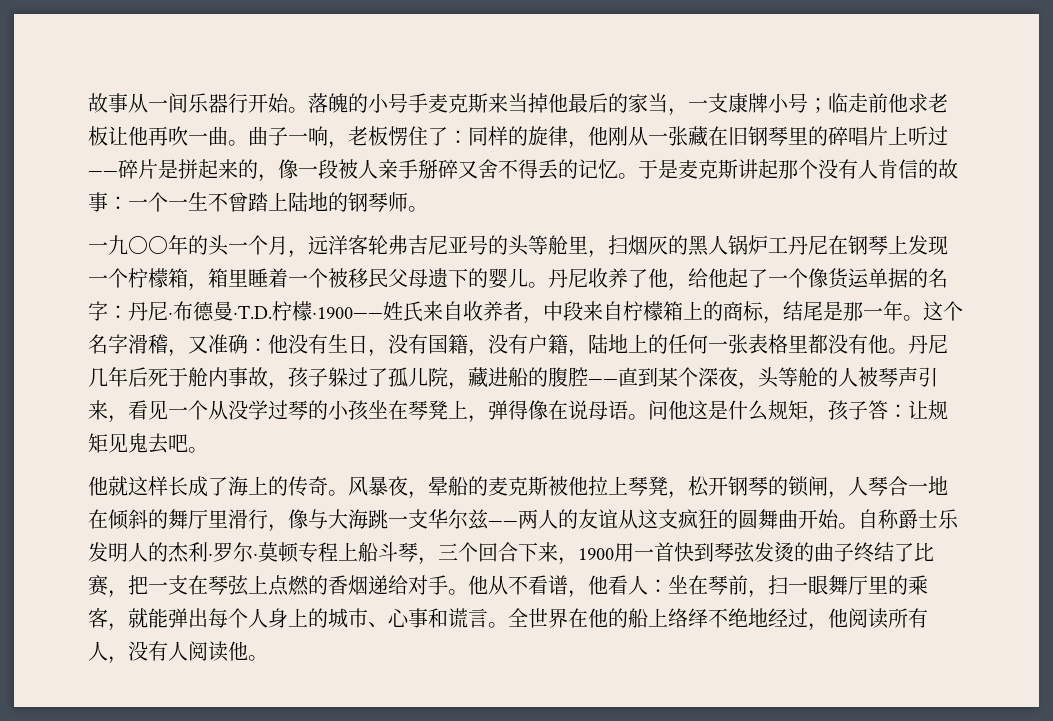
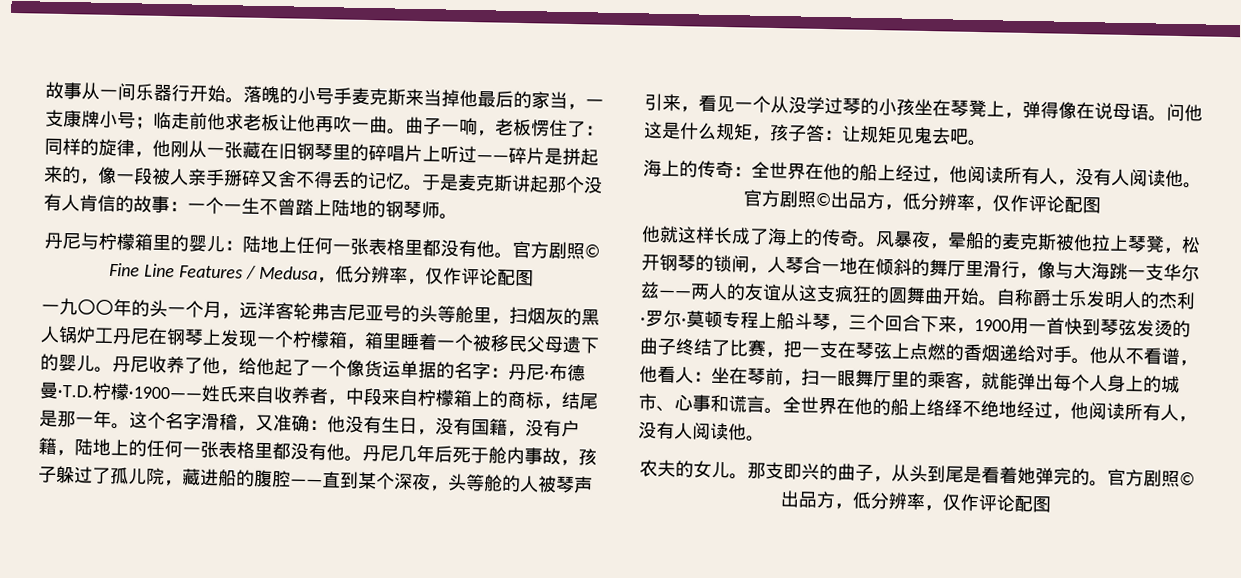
+ 丹尼与柠檬箱里的婴儿：陆地上任何一张表格里都没有他。官方剧照© Fine Line Features / Medusa，低分辨率，仅作评论配图
+ 海上的传奇：全世界在他的船上经过，他阅读所有人，没有人阅读他。官方剧照©出品方，低分辨率，仅作评论配图
+ 农夫的女儿。那支即兴的曲子，从头到尾是看着她弹完的。官方剧照©出品方，低分辨率，仅作评论配图

